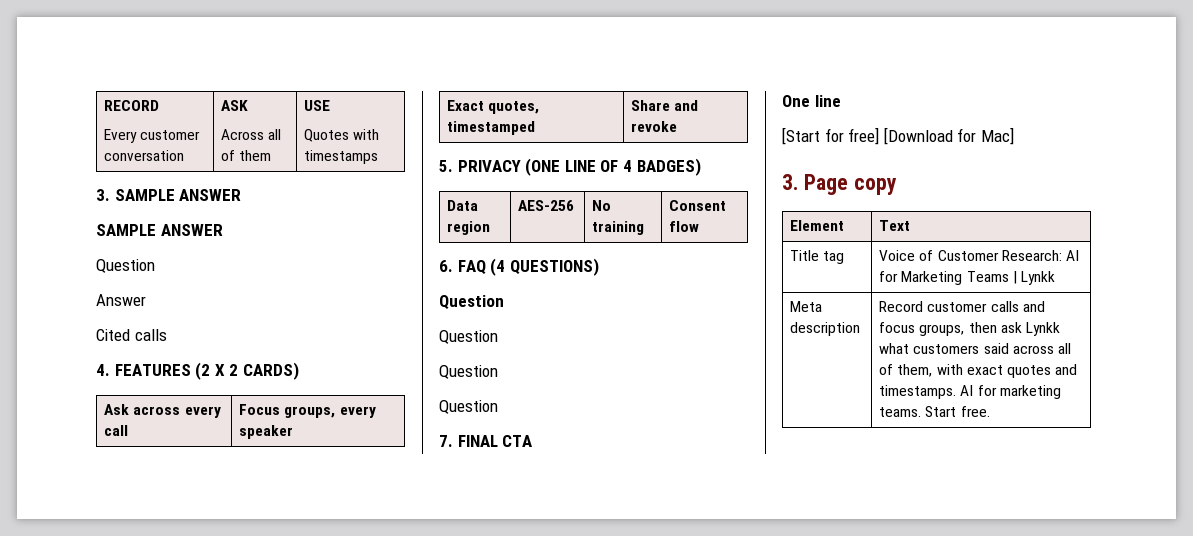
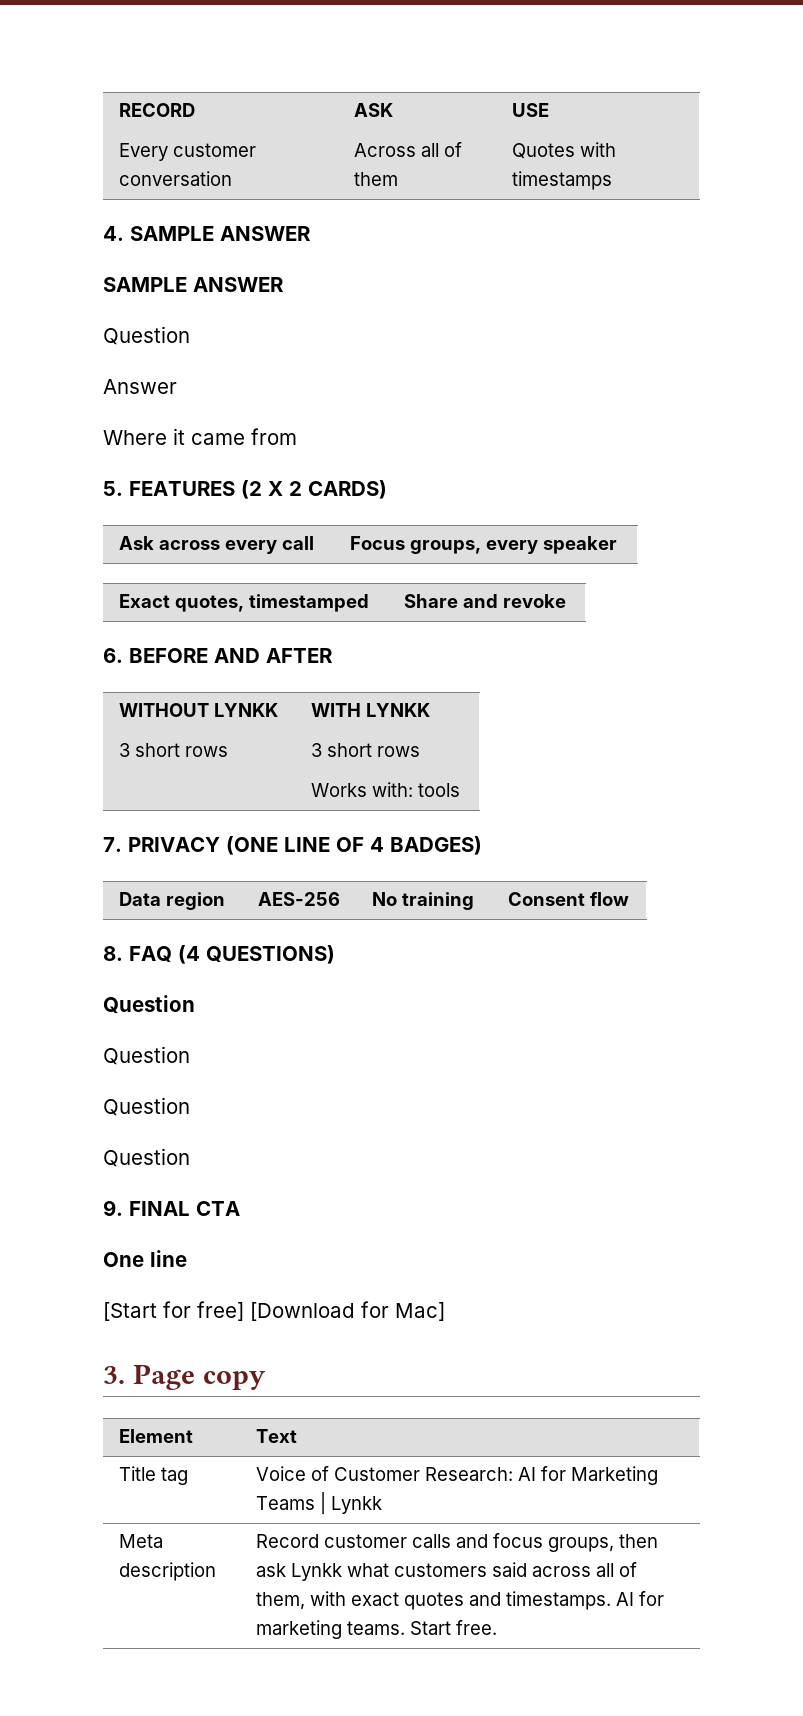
- 3. SAMPLE ANSWER
+ 4. SAMPLE ANSWER
- Cited calls
- 4. FEATURES (2 X 2 CARDS)
+ Where it came from
+ 5. FEATURES (2 X 2 CARDS)
- 5. PRIVACY (ONE LINE OF 4 BADGES)
+ 6. BEFORE AND AFTER
+ WITHOUT LYNKK
+ 3 short rows | WITH LYNKK
+ 3 short rows
+ Works with: tools
+ 7. PRIVACY (ONE LINE OF 4 BADGES)
- 6. FAQ (4 QUESTIONS)
+ 8. FAQ (4 QUESTIONS)
- 7. FINAL CTA
+ 9. FINAL CTA

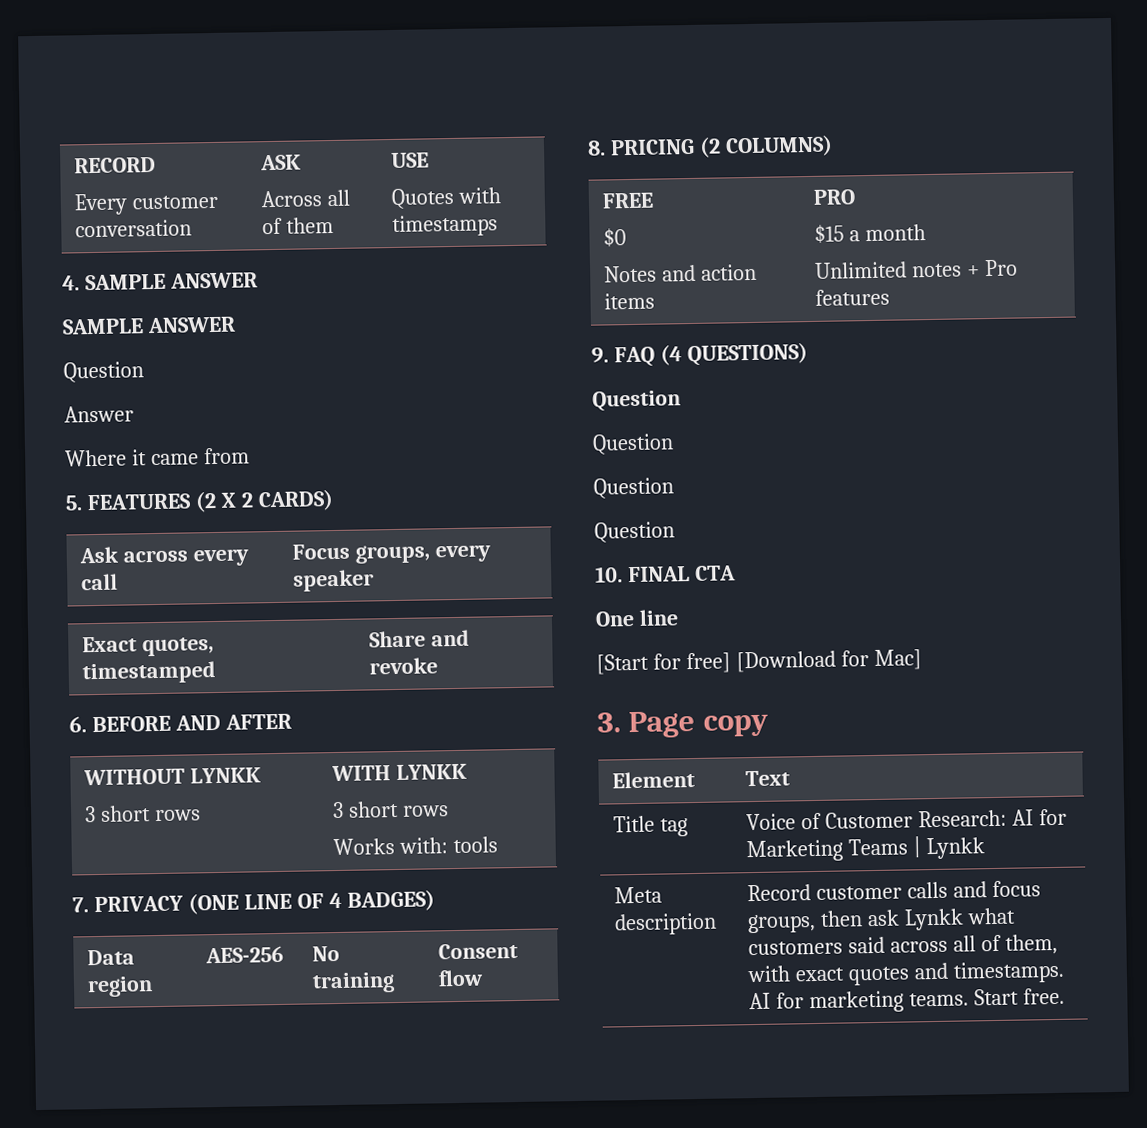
- 8. FAQ (4 QUESTIONS)
+ 8. PRICING (2 COLUMNS)
+ FREE
+ $0
+ Notes and action items | PRO
+ $15 a month
+ Unlimited notes + Pro features
+ 9. FAQ (4 QUESTIONS)
- 9. FINAL CTA
+ 10. FINAL CTA

